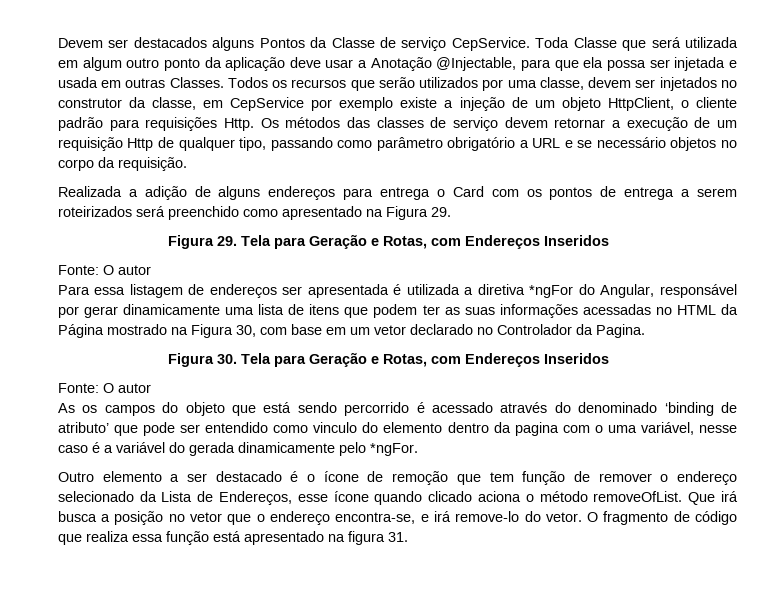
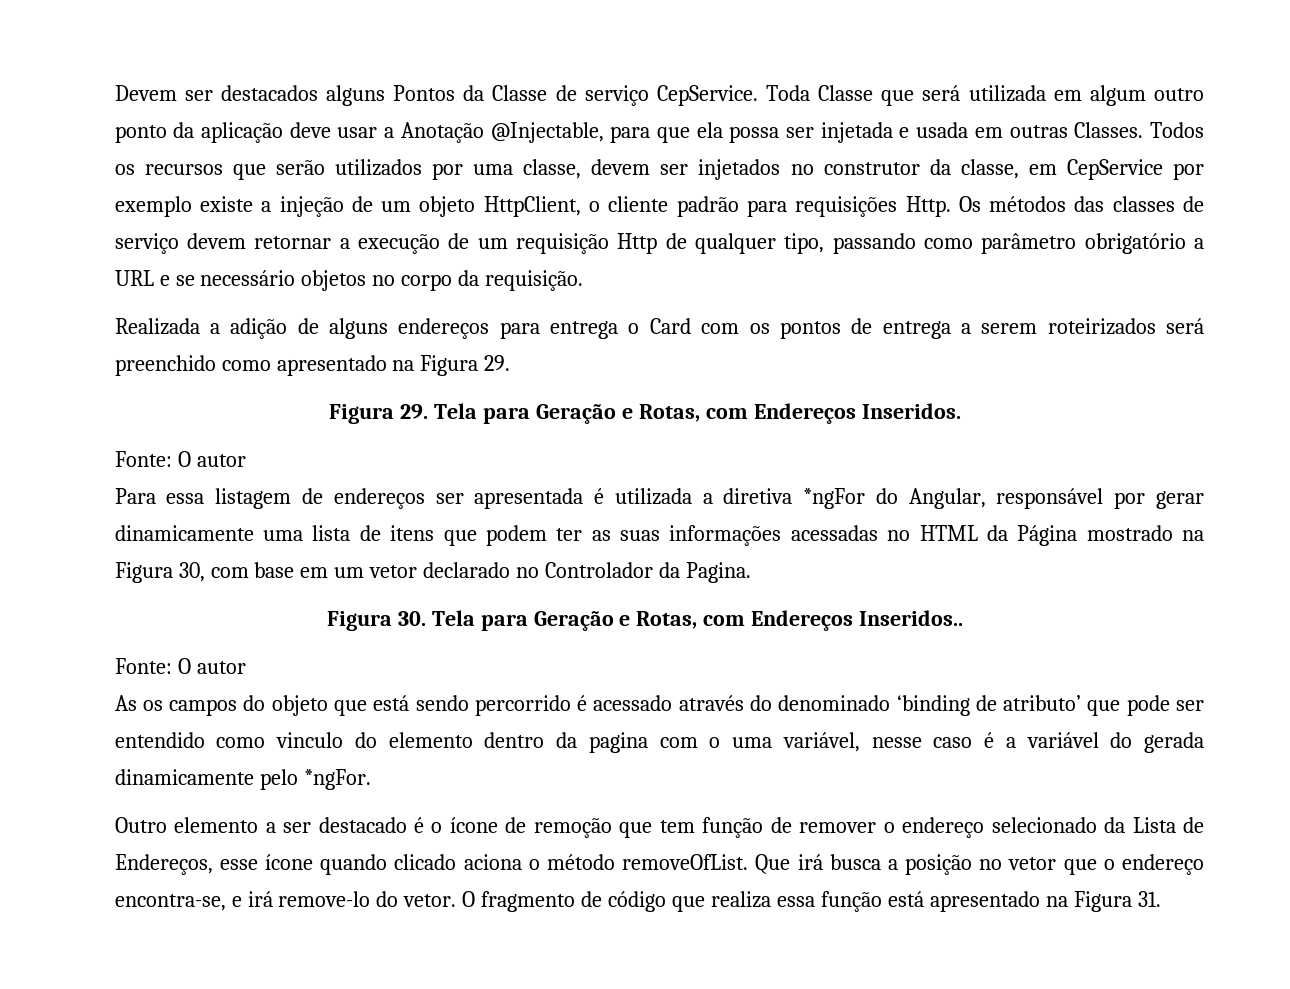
- Figura 29. Tela para Geração e Rotas, com Endereços Inseridos
+ Figura 29. Tela para Geração e Rotas, com Endereços Inseridos.
- Figura 30. Tela para Geração e Rotas, com Endereços Inseridos
+ Figura 30. Tela para Geração e Rotas, com Endereços Inseridos..
- O fragmento de código que realiza essa função está apresentado na figura 31.
+ O fragmento de código que realiza essa função está apresentado na Figura 31.

